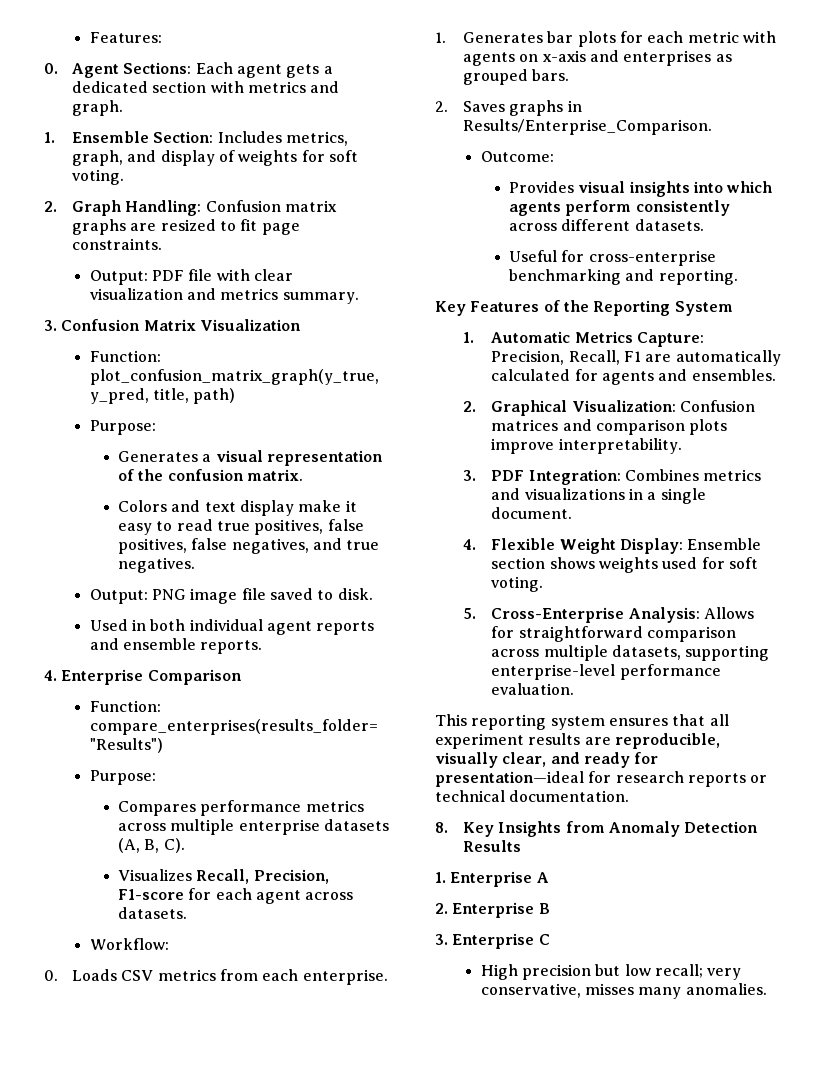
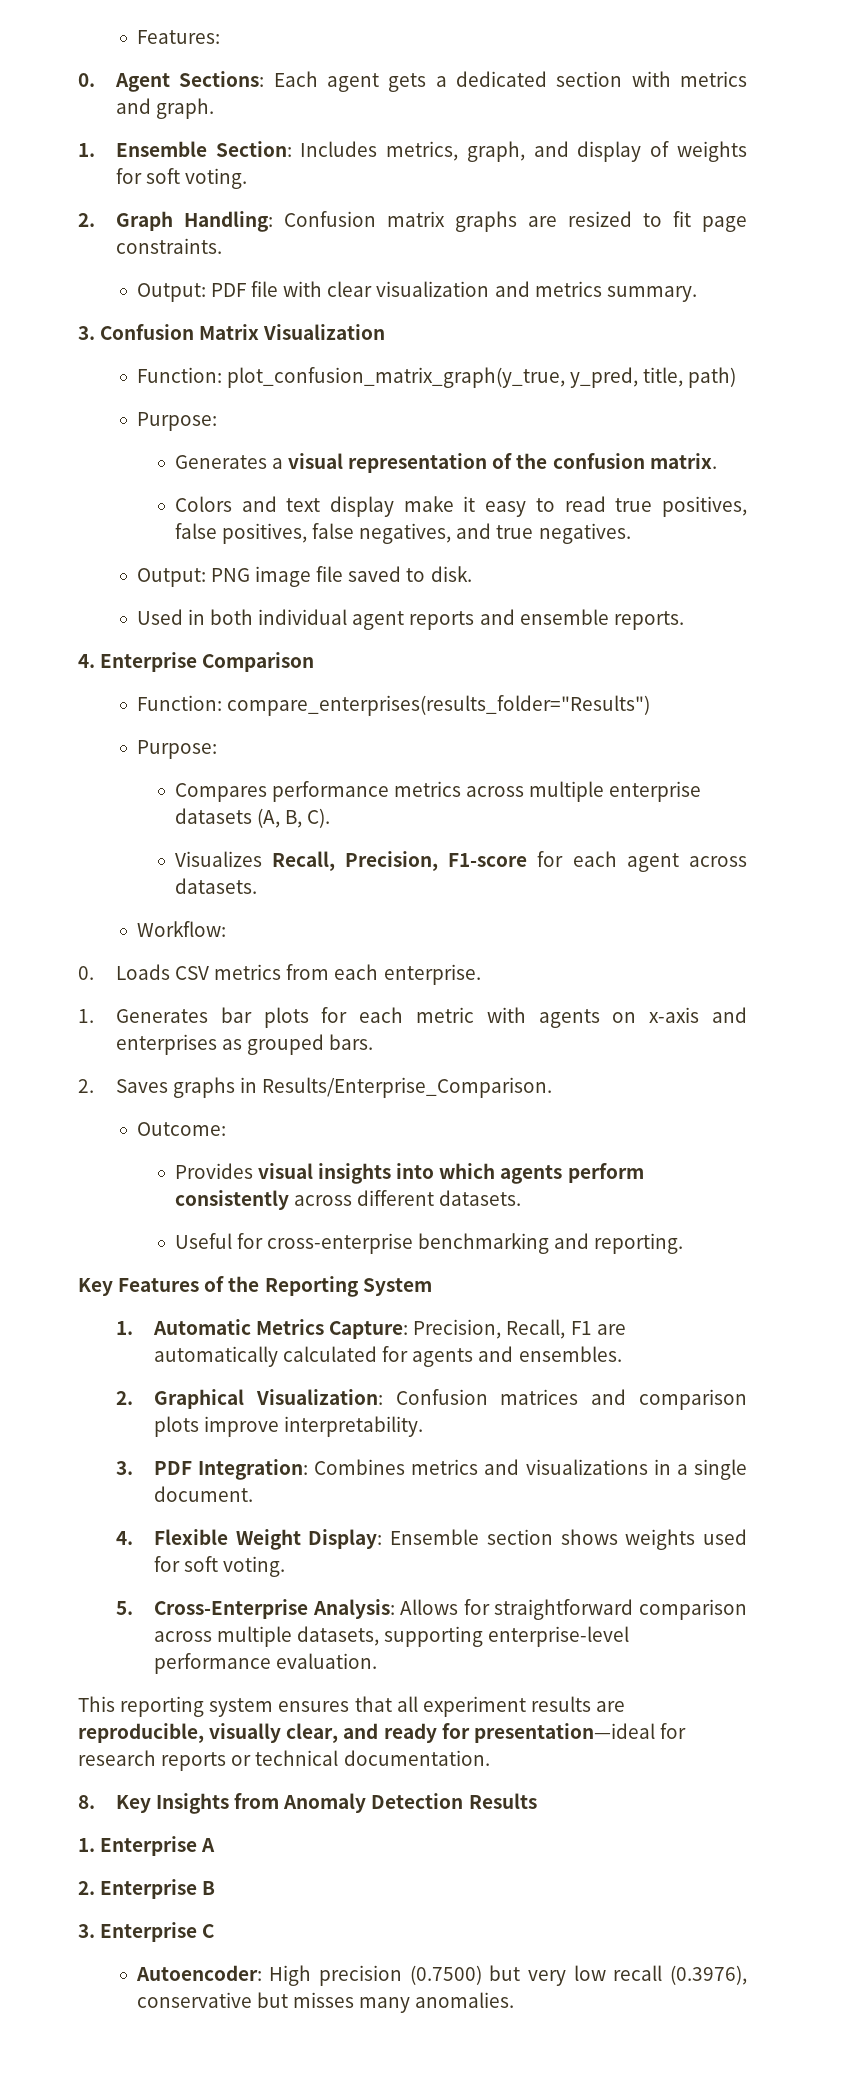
- High precision but low recall; very conservative, misses many anomalies.
+ Autoencoder: High precision (0.7500) but very low recall (0.3976), conservative but misses many anomalies.

